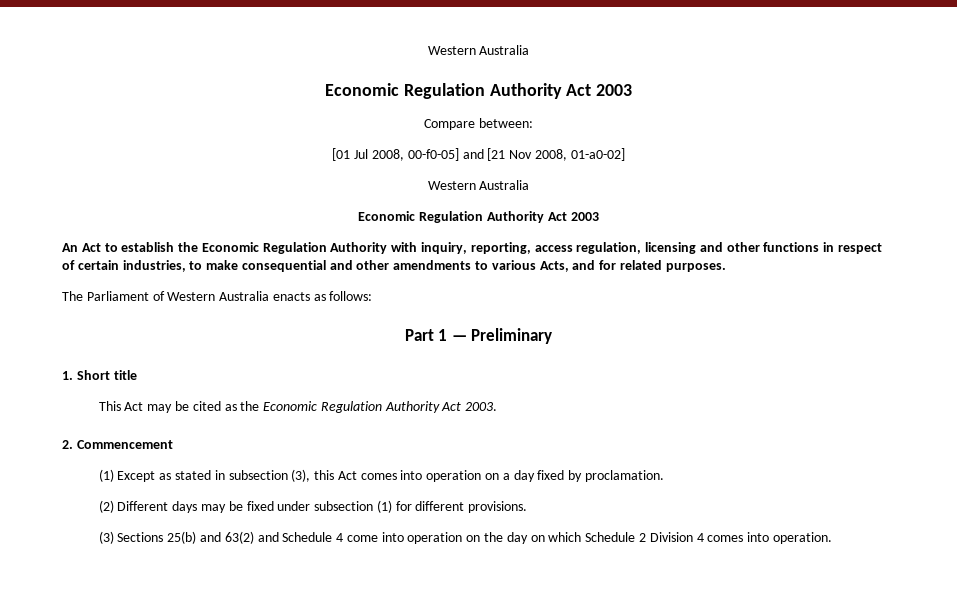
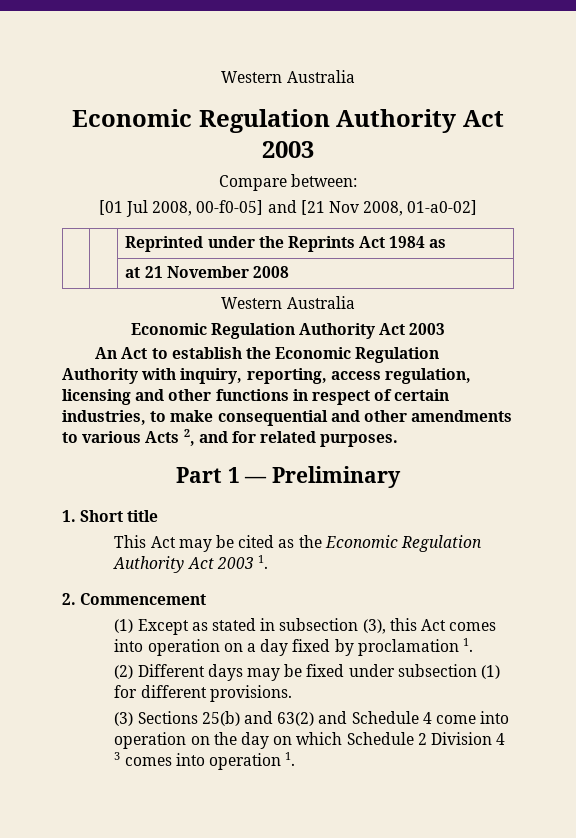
+ | | Reprinted under the Reprints Act 1984 as
+ | | at 21 November 2008
- An Act to establish the Economic Regulation Authority with inquiry, reporting, access regulation, licensing and other functions in respect of certain industries, to make consequential and other amendments to various Acts, and for related purposes.
+ An Act to establish the Economic Regulation Authority with inquiry, reporting, access regulation, licensing and other functions in respect of certain industries, to make consequential and other amendments to various Acts 2, and for related purposes.
- The Parliament of Western Australia enacts as follows:
- This Act may be cited as the Economic Regulation Authority Act 2003.
+ This Act may be cited as the Economic Regulation Authority Act 2003 1.
- (1) Except as stated in subsection (3), this Act comes into operation on a day fixed by proclamation.
+ (1) Except as stated in subsection (3), this Act comes into operation on a day fixed by proclamation 1.
- (3) Sections 25(b) and 63(2) and Schedule 4 come into operation on the day on which Schedule 2 Division 4 comes into operation.
+ (3) Sections 25(b) and 63(2) and Schedule 4 come into operation on the day on which Schedule 2 Division 4 3 comes into operation 1.

